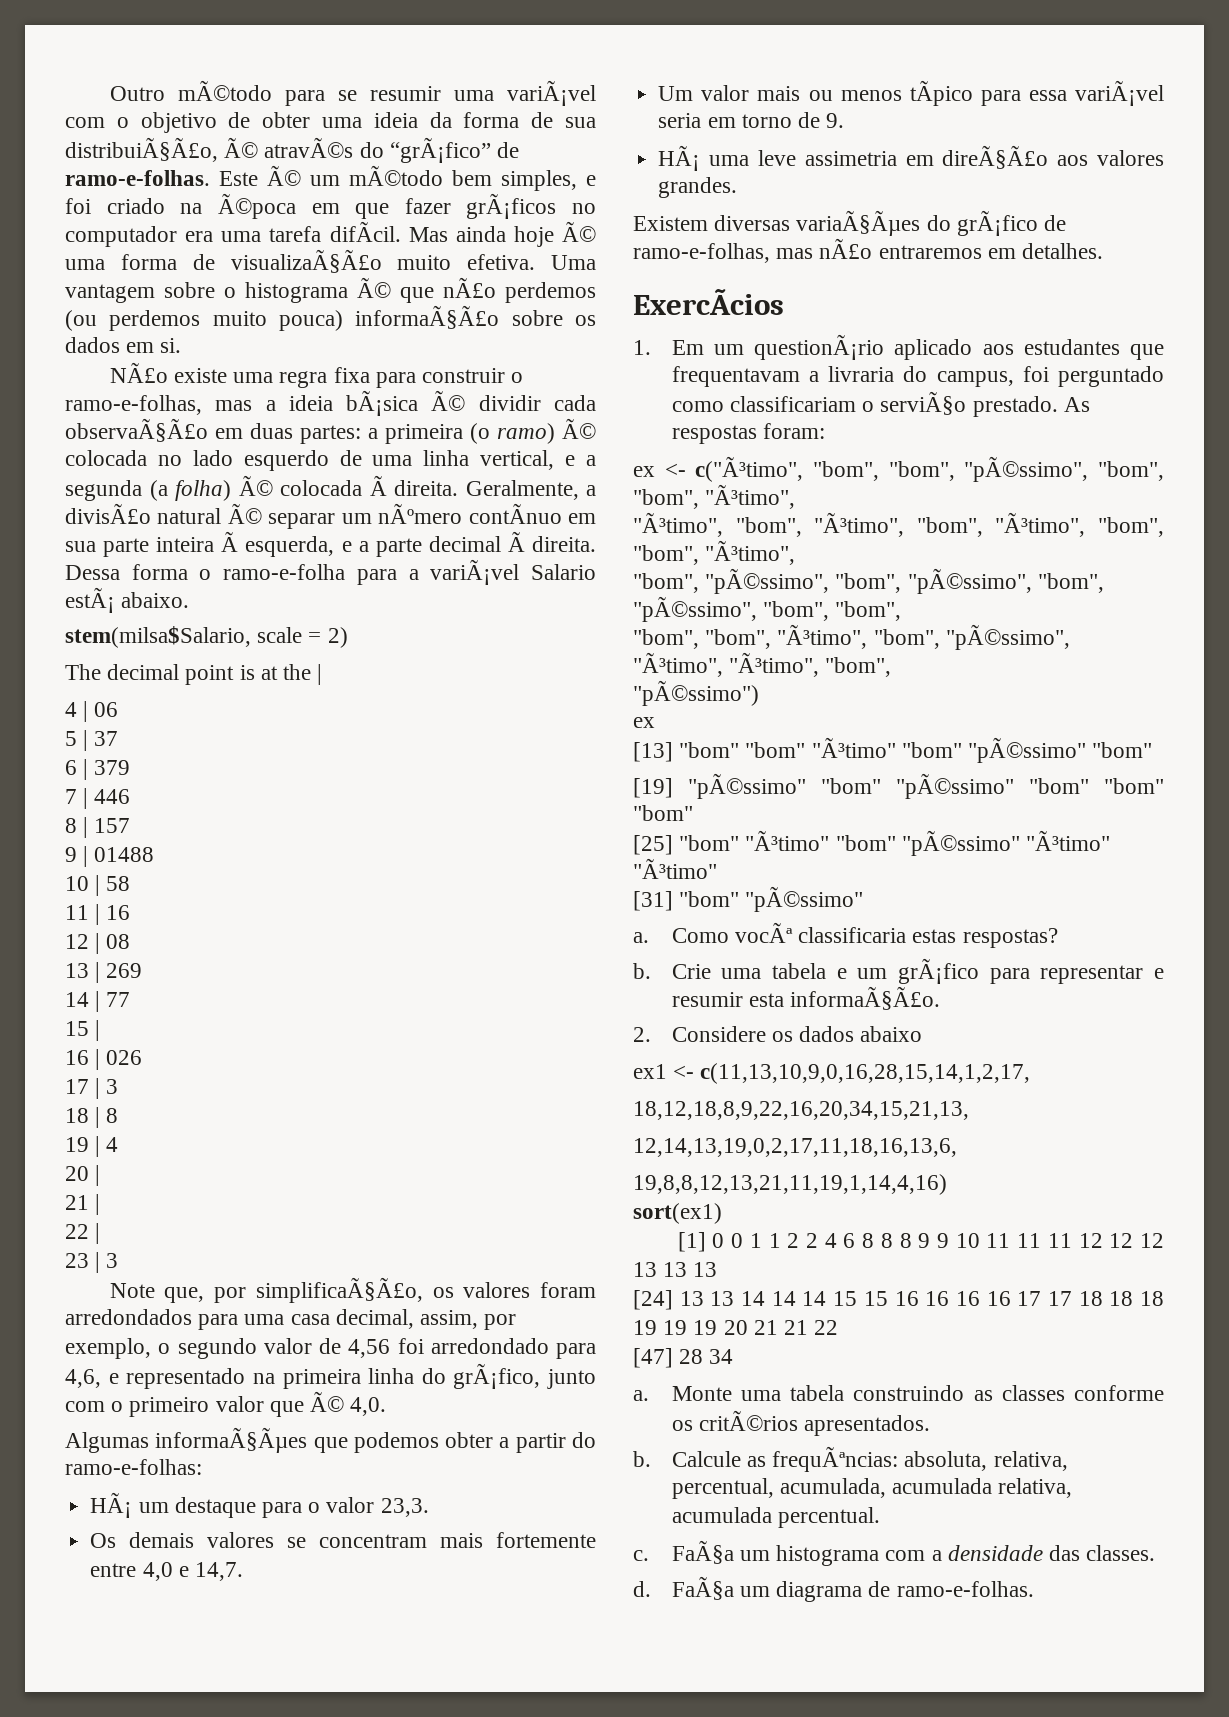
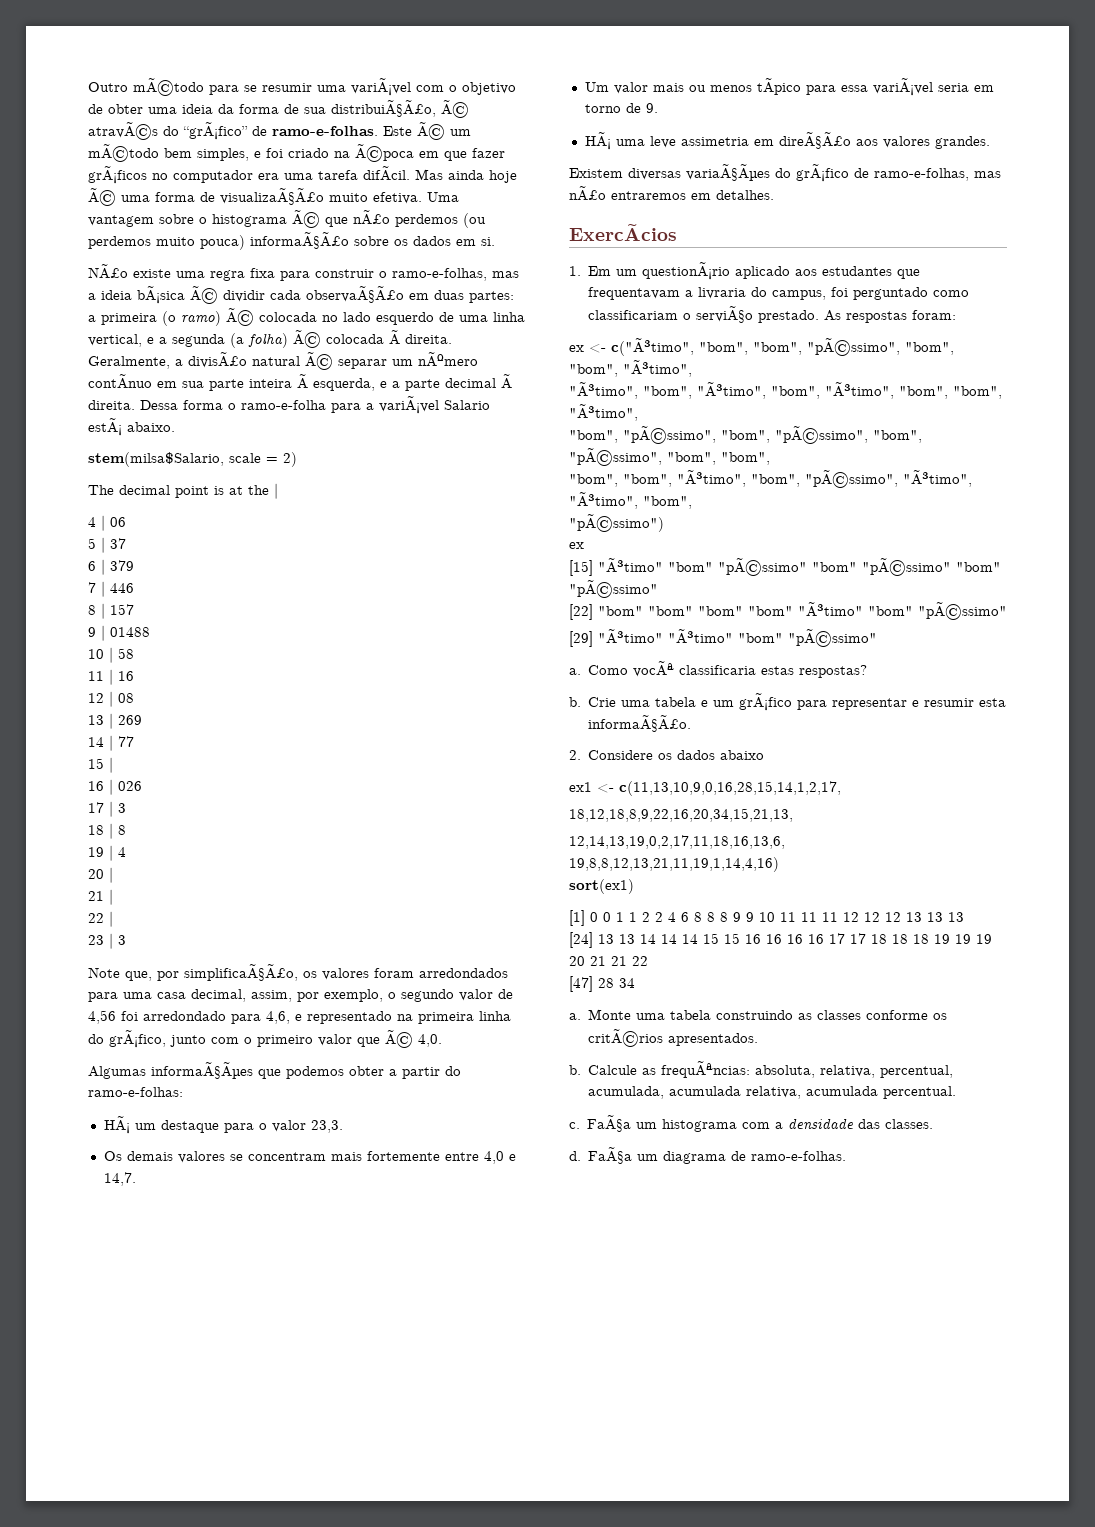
- [13] "bom" "bom" "Ã³timo" "bom" "pÃ©ssimo" "bom"
- [19] "pÃ©ssimo" "bom" "pÃ©ssimo" "bom" "bom" "bom"
- [25] "bom" "Ã³timo" "bom" "pÃ©ssimo" "Ã³timo" "Ã³timo"
- [31] "bom" "pÃ©ssimo"
+ [15] "Ã³timo" "bom" "pÃ©ssimo" "bom" "pÃ©ssimo" "bom" "pÃ©ssimo"
+ [22] "bom" "bom" "bom" "bom" "Ã³timo" "bom" "pÃ©ssimo"
+ [29] "Ã³timo" "Ã³timo" "bom" "pÃ©ssimo"

